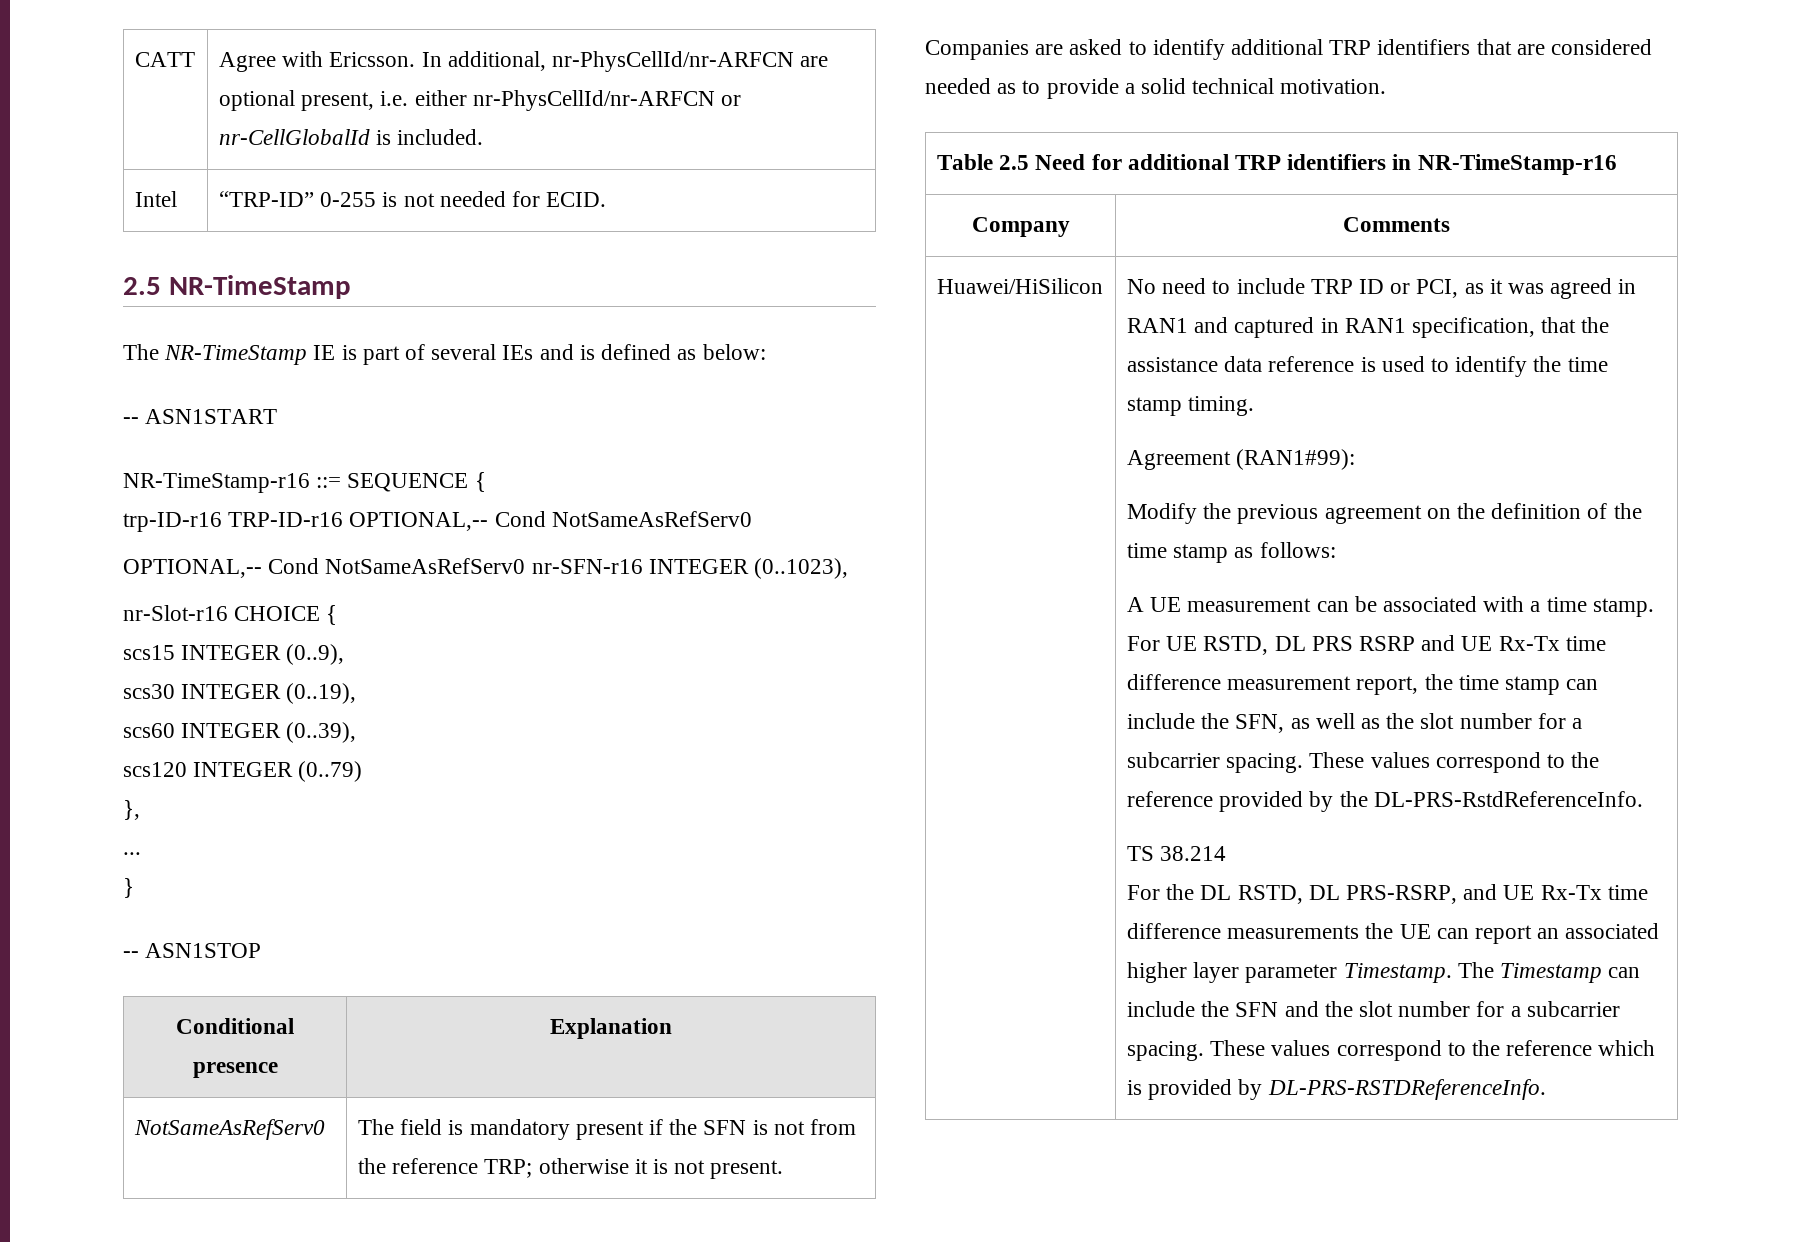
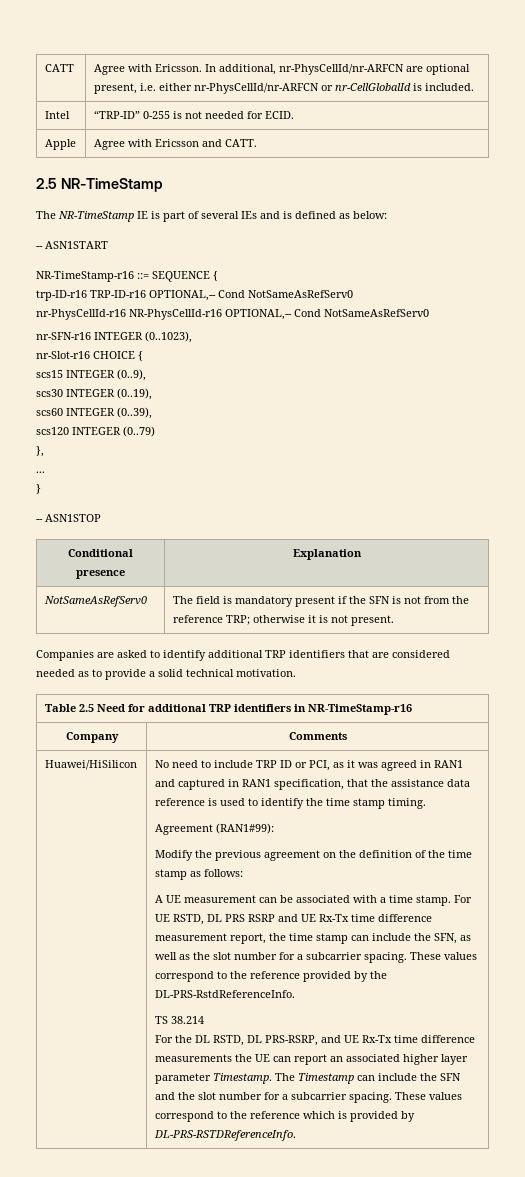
+ Apple | Agree with Ericsson and CATT.
- OPTIONAL,-- Cond NotSameAsRefServ0 nr-SFN-r16 INTEGER (0..1023),
+ nr-PhysCellId-r16 NR-PhysCellId-r16 OPTIONAL,-- Cond NotSameAsRefServ0
+ nr-SFN-r16 INTEGER (0..1023),

